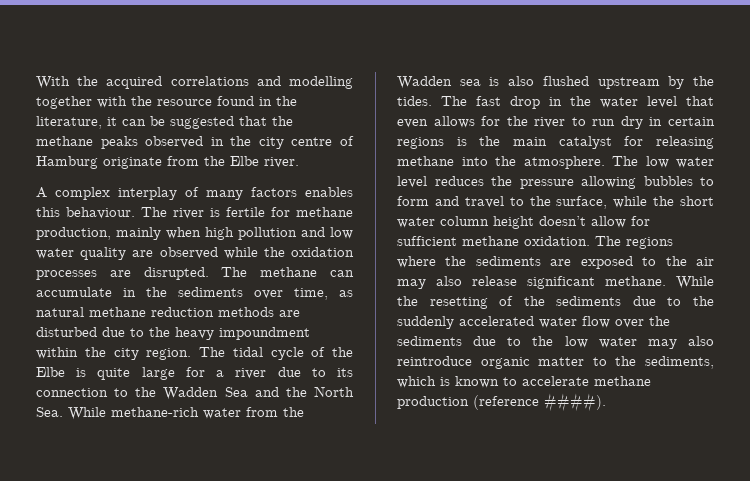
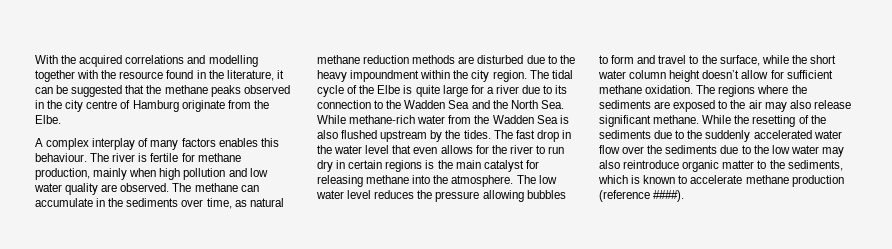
- With the acquired correlations and modelling together with the resource found in the literature, it can be suggested that the methane peaks observed in the city centre of Hamburg originate from the Elbe river.
+ With the acquired correlations and modelling together with the resource found in the literature, it can be suggested that the methane peaks observed in the city centre of Hamburg originate from the Elbe.
- The river is fertile for methane production, mainly when high pollution and low water quality are observed while the oxidation processes are disrupted.
+ The river is fertile for methane production, mainly when high pollution and low water quality are observed.
- The tidal cycle of the Elbe is quite large for a river due to its connection to the Wadden Sea and the North Sea. While methane-rich water from the Wadden sea is also flushed upstream by the tides.
+ The tidal cycle of the Elbe is quite large for a river due to its connection to the Wadden Sea and the North Sea. While methane-rich water from the Wadden Sea is also flushed upstream by the tides.

